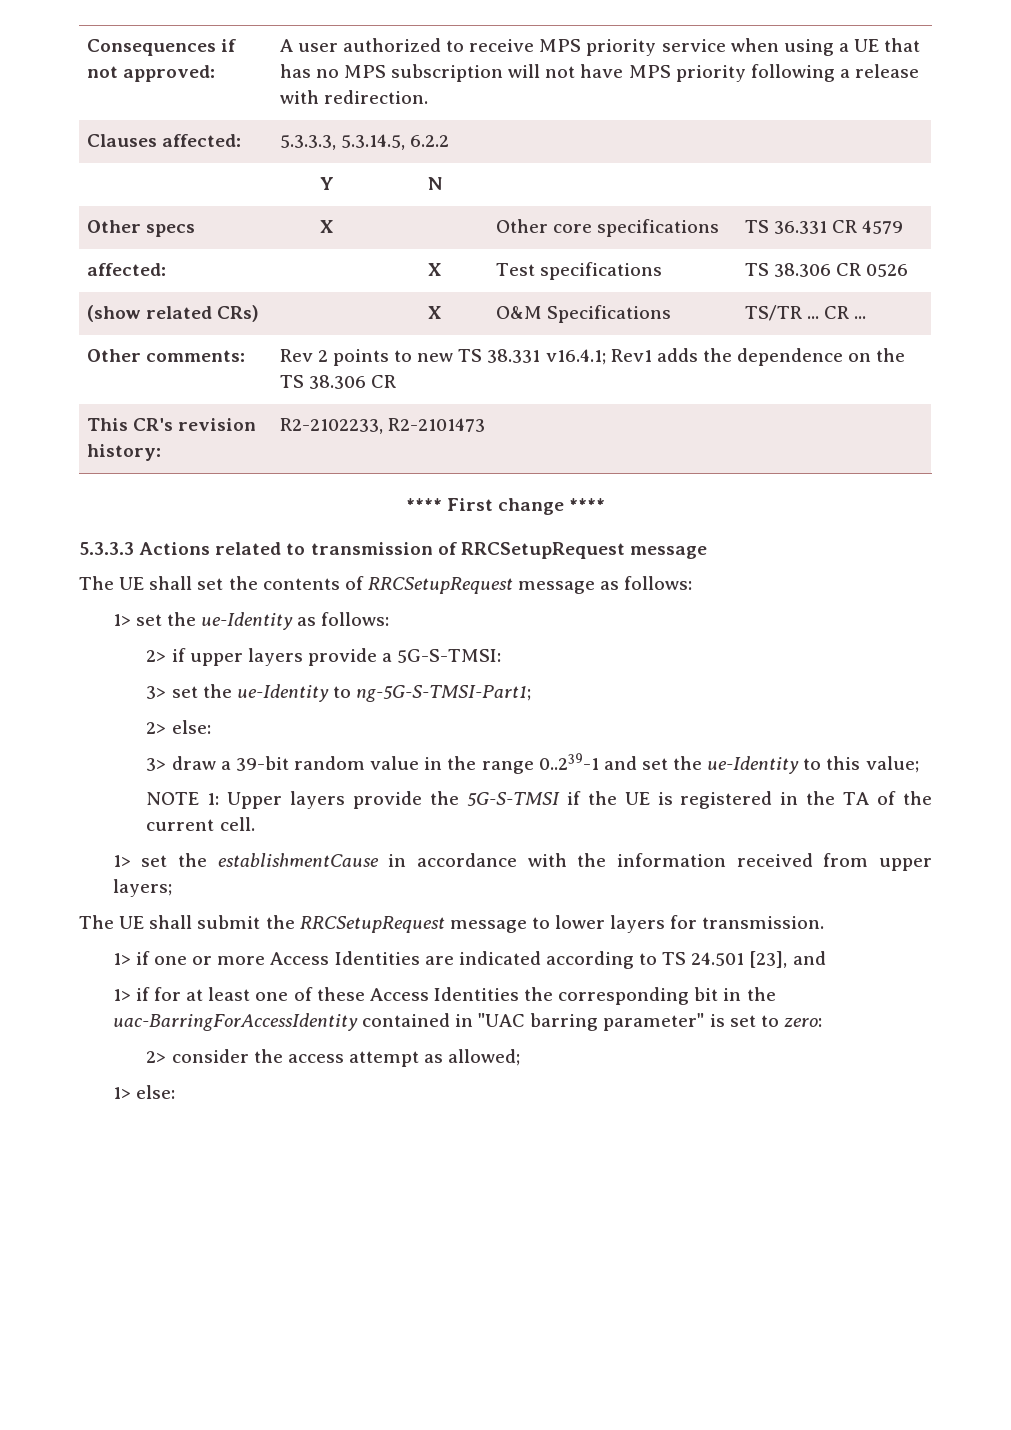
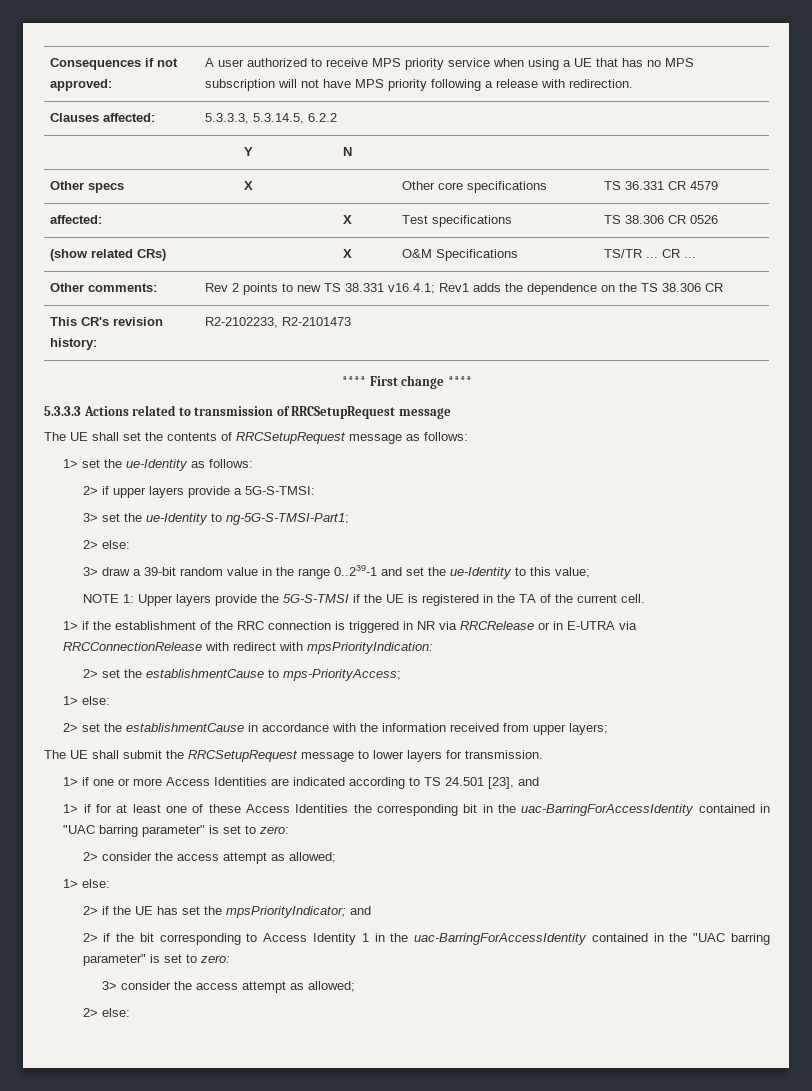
- 1> set the establishmentCause in accordance with the information received from upper layers;
+ 1> if the establishment of the RRC connection is triggered in NR via RRCRelease or in E-UTRA via RRCConnectionRelease with redirect with mpsPriorityIndication:
+ 2> set the establishmentCause to mps-PriorityAccess;
+ 1> else:
+ 2> set the establishmentCause in accordance with the information received from upper layers;
+ 2> if the UE has set the mpsPriorityIndicator; and
+ 2> if the bit corresponding to Access Identity 1 in the uac-BarringForAccessIdentity contained in the "UAC barring parameter" is set to zero:
+ 3> consider the access attempt as allowed;
+ 2> else:

